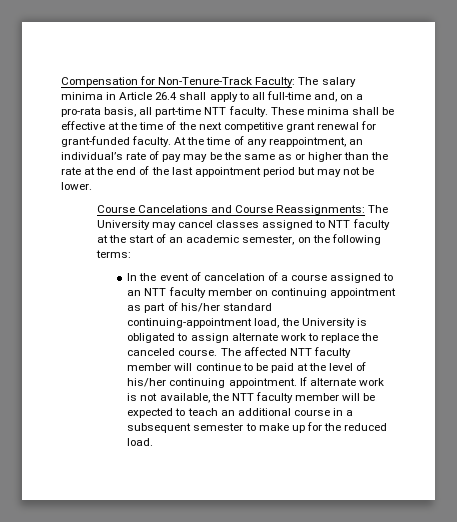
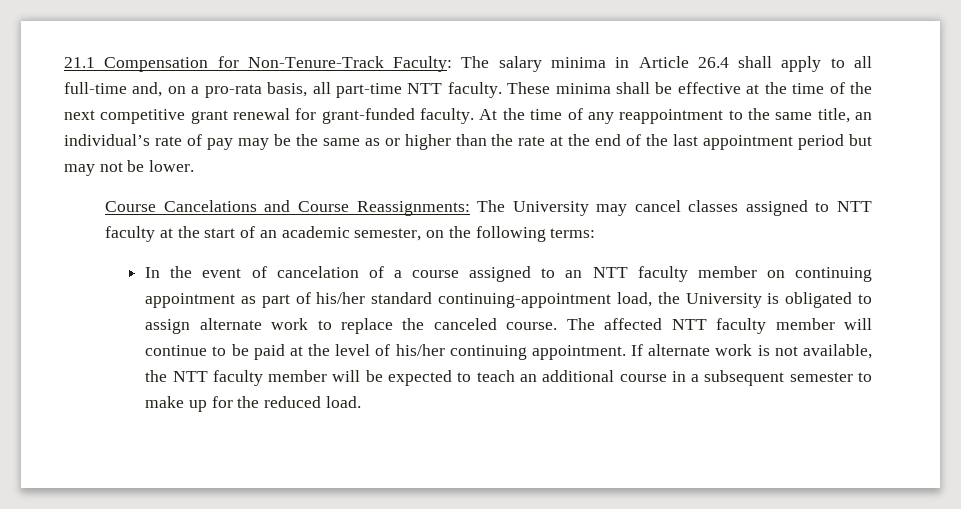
- Compensation for Non-Tenure-Track Faculty: The salary minima in Article 26.4 shall apply to all full-time and, on a pro-rata basis, all part-time NTT faculty.
+ 21.1 Compensation for Non-Tenure-Track Faculty: The salary minima in Article 26.4 shall apply to all full-time and, on a pro-rata basis, all part-time NTT faculty.
- At the time of any reappointment, an individual’s rate of pay may be the same as or higher than the rate at the end of the last appointment period but may not be lower.
+ At the time of any reappointment to the same title, an individual’s rate of pay may be the same as or higher than the rate at the end of the last appointment period but may not be lower.

